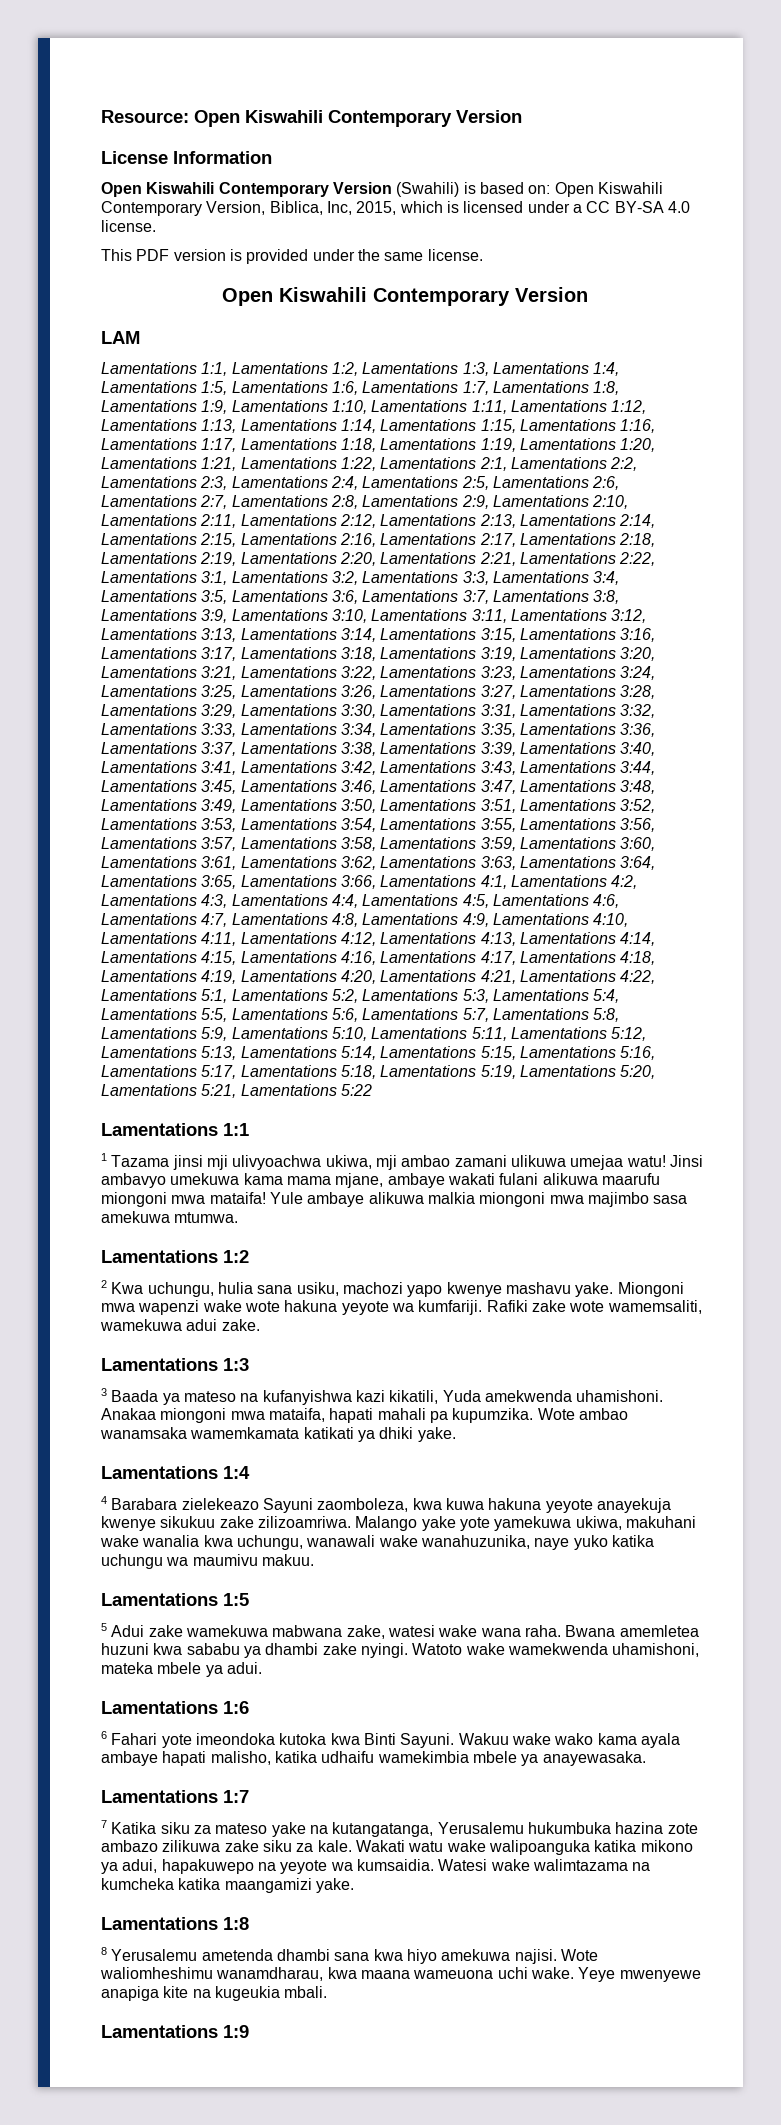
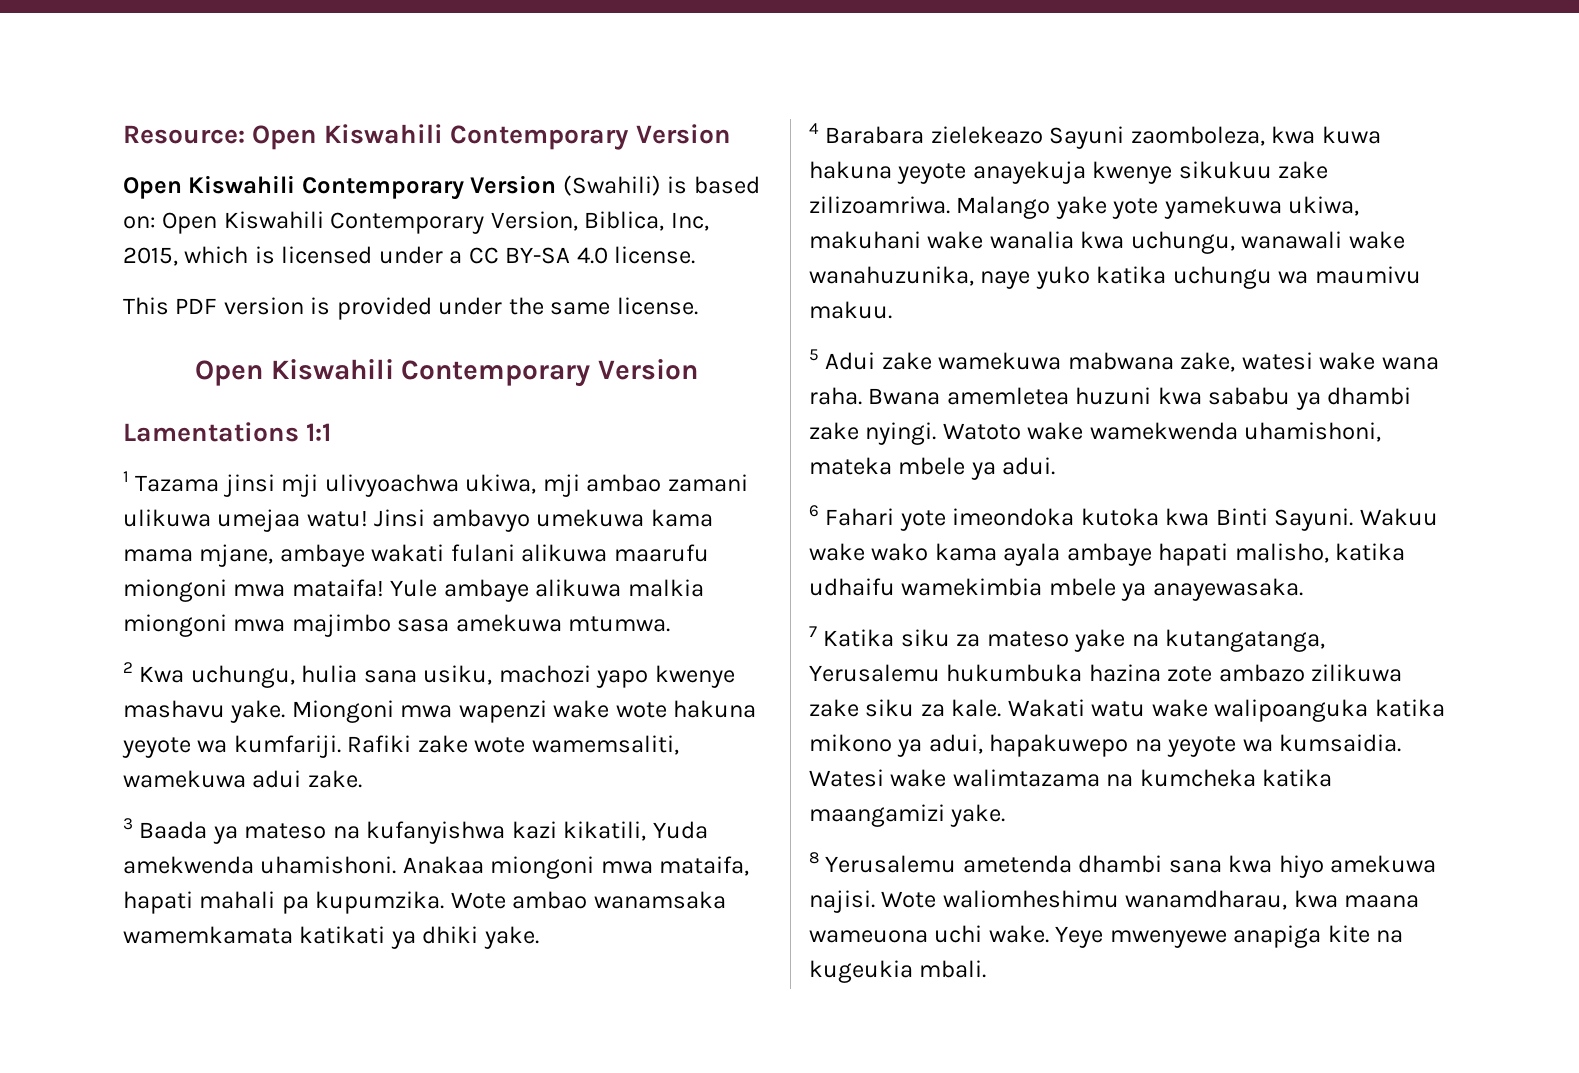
- License Information
- LAM
- Lamentations 1:1, Lamentations 1:2, Lamentations 1:3, Lamentations 1:4, Lamentations 1:5, Lamentations 1:6, Lamentations 1:7, Lamentations 1:8, Lamentations 1:9, Lamentations 1:10, Lamentations 1:11, Lamentations 1:12, Lamentations 1:13, Lamentations 1:14, Lamentations 1:15, Lamentations 1:16, Lamentations 1:17, Lamentations 1:18, Lamentations 1:19, Lamentations 1:20, Lamentations 1:21, Lamentations 1:22, Lamentations 2:1, Lamentations 2:2, Lamentations 2:3, Lamentations 2:4, Lamentations 2:5, Lamentations 2:6, Lamentations 2:7, Lamentations 2:8, Lamentations 2:9, Lamentations 2:10, Lamentations 2:11, Lamentations 2:12, Lamentations 2:13, Lamentations 2:14, Lamentations 2:15, Lamentations 2:16, Lamentations 2:17, Lamentations 2:18, Lamentations 2:19, Lamentations 2:20, Lamentations 2:21, Lamentations 2:22, Lamentations 3:1, Lamentations 3:2, Lamentations 3:3, Lamentations 3:4, Lamentations 3:5, Lamentations 3:6, Lamentations 3:7, Lamentations 3:8, Lamentations 3:9, Lamentations 3:10, Lamentations 3:11, Lamentations 3:12, Lamentations 3:13, Lamentations 3:14, Lamentations 3:15, Lamentations 3:16, Lamentations 3:17, Lamentations 3:18, Lamentations 3:19, Lamentations 3:20, Lamentations 3:21, Lamentations 3:22, Lamentations 3:23, Lamentations 3:24, Lamentations 3:25, Lamentations 3:26, Lamentations 3:27, Lamentations 3:28, Lamentations 3:29, Lamentations 3:30, Lamentations 3:31, Lamentations 3:32, Lamentations 3:33, Lamentations 3:34, Lamentations 3:35, Lamentations 3:36, Lamentations 3:37, Lamentations 3:38, Lamentations 3:39, Lamentations 3:40, Lamentations 3:41, Lamentations 3:42, Lamentations 3:43, Lamentations 3:44, Lamentations 3:45, Lamentations 3:46, Lamentations 3:47, Lamentations 3:48, Lamentations 3:49, Lamentations 3:50, Lamentations 3:51, Lamentations 3:52, Lamentations 3:53, Lamentations 3:54, Lamentations 3:55, Lamentations 3:56, Lamentations 3:57, Lamentations 3:58, Lamentations 3:59, Lamentations 3:60, Lamentations 3:61, Lamentations 3:62, Lamentations 3:63, Lamentations 3:64, Lamentations 3:65, Lamentations 3:66, Lamentations 4:1, Lamentations 4:2, Lamentations 4:3, Lamentations 4:4, Lamentations 4:5, Lamentations 4:6, Lamentations 4:7, Lamentations 4:8, Lamentations 4:9, Lamentations 4:10, Lamentations 4:11, Lamentations 4:12, Lamentations 4:13, Lamentations 4:14, Lamentations 4:15, Lamentations 4:16, Lamentations 4:17, Lamentations 4:18, Lamentations 4:19, Lamentations 4:20, Lamentations 4:21, Lamentations 4:22, Lamentations 5:1, Lamentations 5:2, Lamentations 5:3, Lamentations 5:4, Lamentations 5:5, Lamentations 5:6, Lamentations 5:7, Lamentations 5:8, Lamentations 5:9, Lamentations 5:10, Lamentations 5:11, Lamentations 5:12, Lamentations 5:13, Lamentations 5:14, Lamentations 5:15, Lamentations 5:16, Lamentations 5:17, Lamentations 5:18, Lamentations 5:19, Lamentations 5:20, Lamentations 5:21, Lamentations 5:22
- Lamentations 1:2
- Lamentations 1:3
- Lamentations 1:4
- Lamentations 1:5
- Lamentations 1:6
- Lamentations 1:7
- Lamentations 1:8
- Lamentations 1:9

